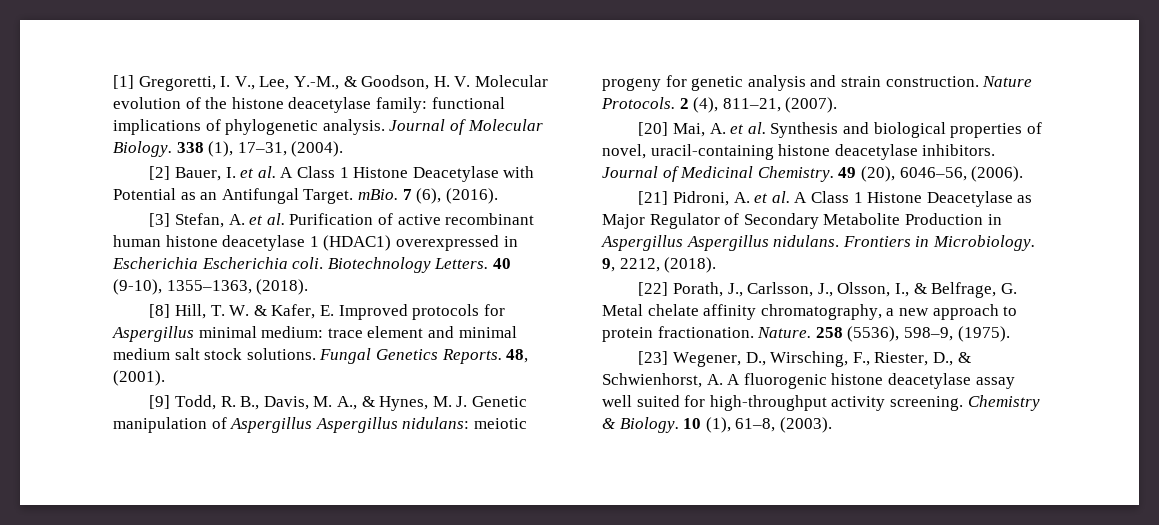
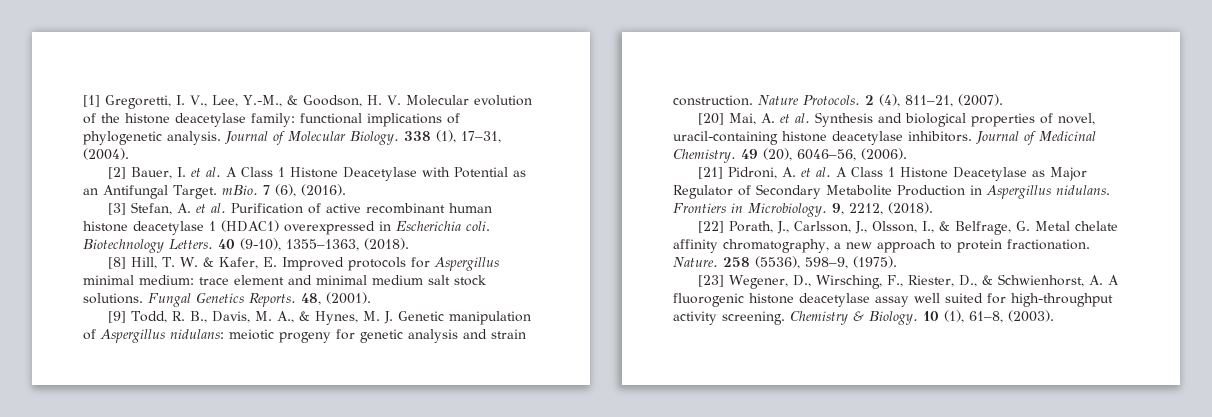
- [3] Stefan, A. et al. Purification of active recombinant human histone deacetylase 1 (HDAC1) overexpressed in Escherichia Escherichia coli.
+ [3] Stefan, A. et al. Purification of active recombinant human histone deacetylase 1 (HDAC1) overexpressed in Escherichia coli.
- [9] Todd, R. B., Davis, M. A., & Hynes, M. J. Genetic manipulation of Aspergillus Aspergillus nidulans: meiotic progeny for genetic analysis and strain construction.
+ [9] Todd, R. B., Davis, M. A., & Hynes, M. J. Genetic manipulation of Aspergillus nidulans: meiotic progeny for genetic analysis and strain construction.
- [21] Pidroni, A. et al. A Class 1 Histone Deacetylase as Major Regulator of Secondary Metabolite Production in Aspergillus Aspergillus nidulans.
+ [21] Pidroni, A. et al. A Class 1 Histone Deacetylase as Major Regulator of Secondary Metabolite Production in Aspergillus nidulans.

